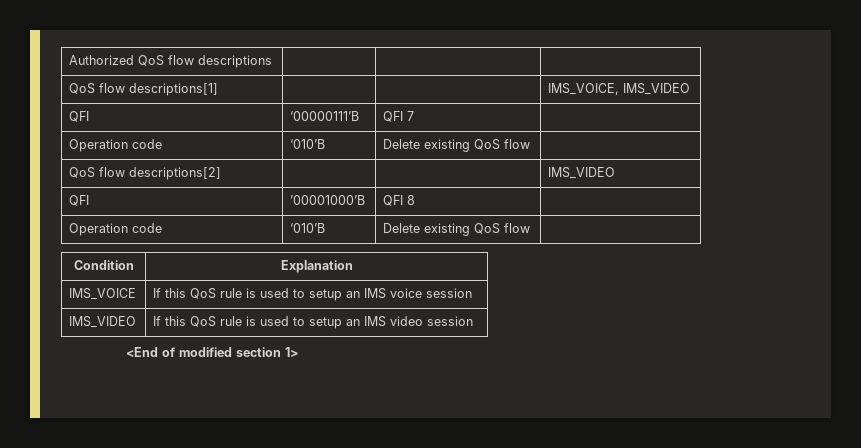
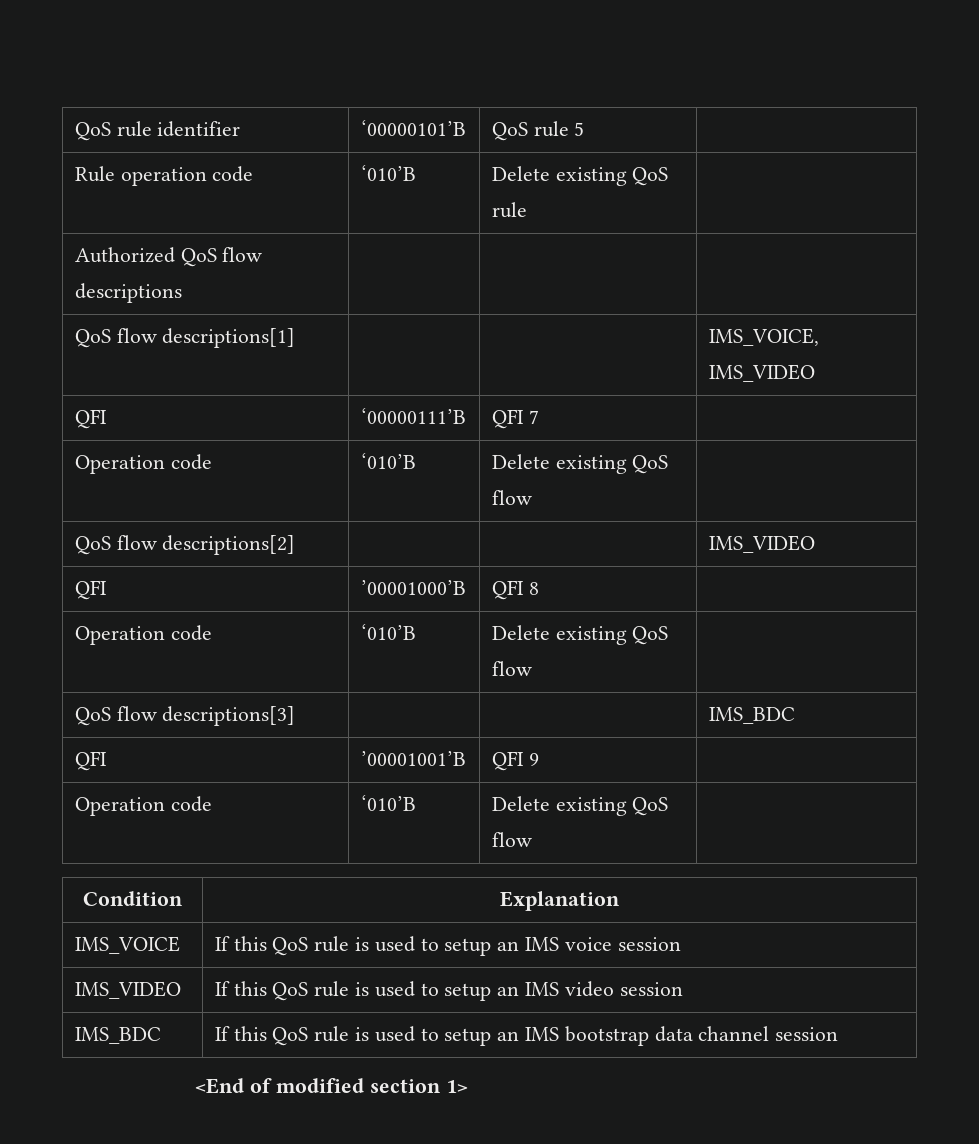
+ QoS rule identifier | ‘00000101’B | QoS rule 5 |
+ Rule operation code | ‘010’B | Delete existing QoS rule |
+ QoS flow descriptions[3] | | | IMS_BDC
+ QFI | ’00001001’B | QFI 9 |
+ Operation code | ‘010’B | Delete existing QoS flow |
+ IMS_BDC | If this QoS rule is used to setup an IMS bootstrap data channel session

